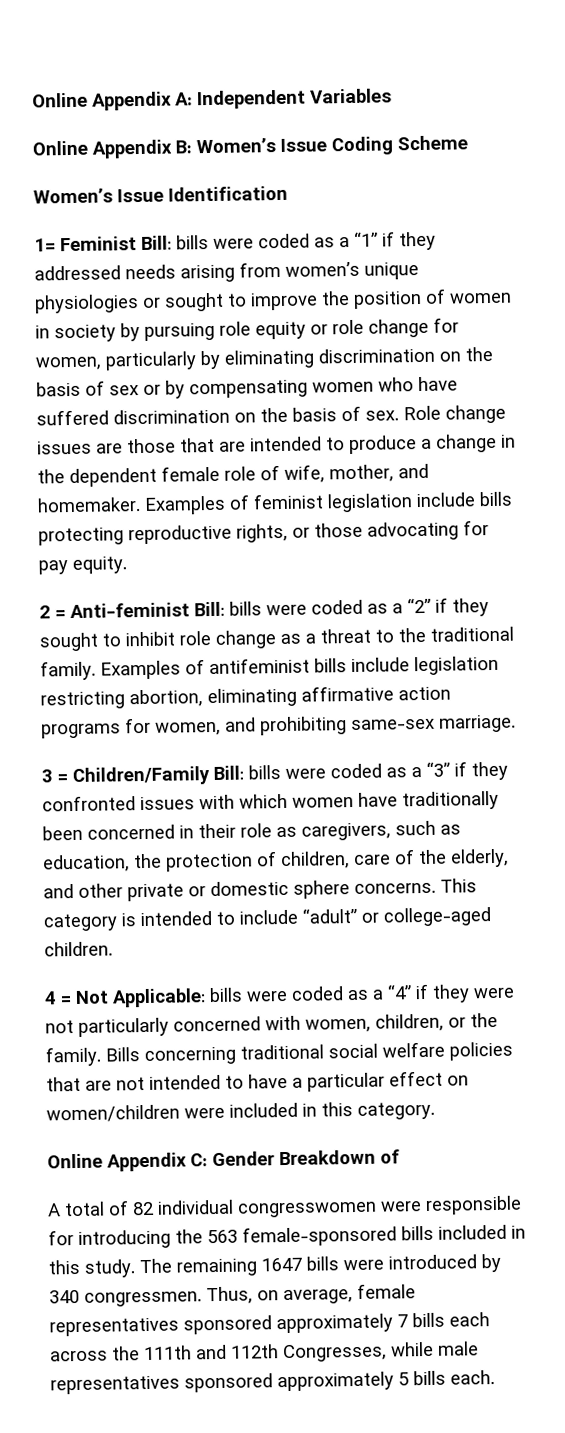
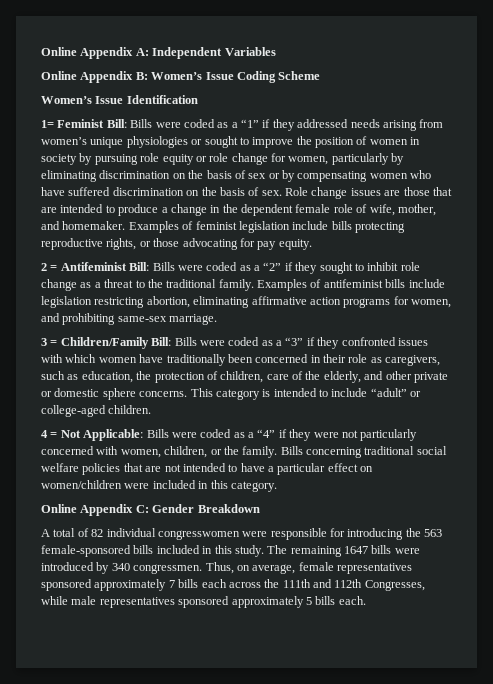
- 1= Feminist Bill: bills were coded as a “1” if they addressed needs arising from women’s unique physiologies or sought to improve the position of women in society by pursuing role equity or role change for women, particularly by eliminating discrimination on the basis of sex or by compensating women who have suffered discrimination on the basis of sex.
+ 1= Feminist Bill: Bills were coded as a “1” if they addressed needs arising from women’s unique physiologies or sought to improve the position of women in society by pursuing role equity or role change for women, particularly by eliminating discrimination on the basis of sex or by compensating women who have suffered discrimination on the basis of sex.
- 2 = Anti-feminist Bill: bills were coded as a “2” if they sought to inhibit role change as a threat to the traditional family.
+ 2 = Antifeminist Bill: Bills were coded as a “2” if they sought to inhibit role change as a threat to the traditional family.
- 3 = Children/Family Bill: bills were coded as a “3” if they confronted issues with which women have traditionally been concerned in their role as caregivers, such as education, the protection of children, care of the elderly, and other private or domestic sphere concerns.
+ 3 = Children/Family Bill: Bills were coded as a “3” if they confronted issues with which women have traditionally been concerned in their role as caregivers, such as education, the protection of children, care of the elderly, and other private or domestic sphere concerns.
- 4 = Not Applicable: bills were coded as a “4” if they were not particularly concerned with women, children, or the family.
+ 4 = Not Applicable: Bills were coded as a “4” if they were not particularly concerned with women, children, or the family.
- Online Appendix C: Gender Breakdown of
+ Online Appendix C: Gender Breakdown

